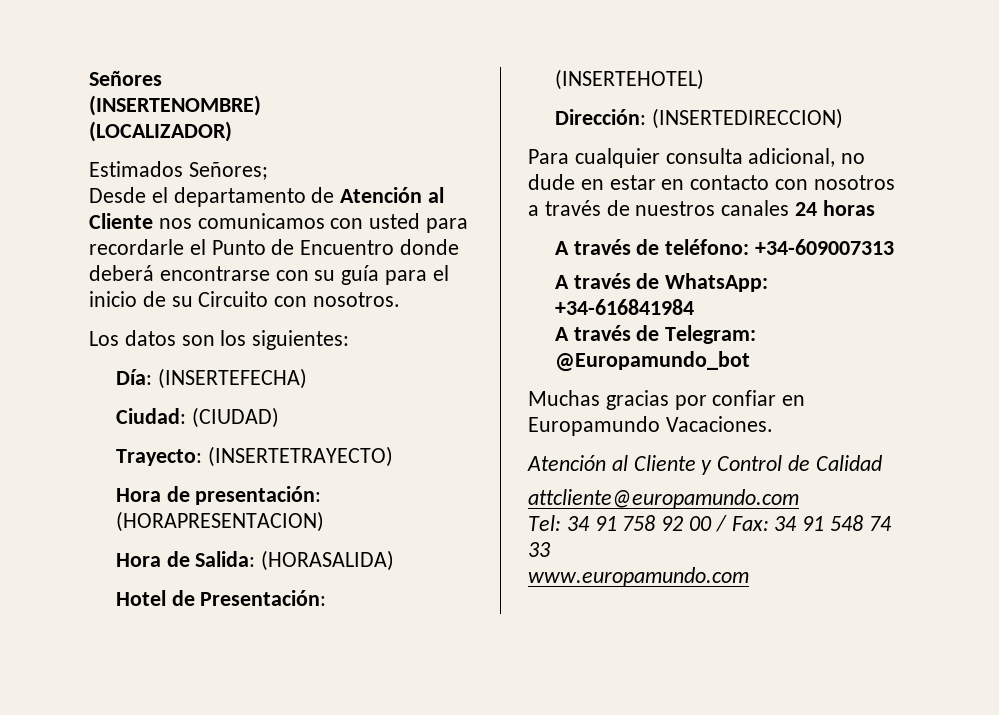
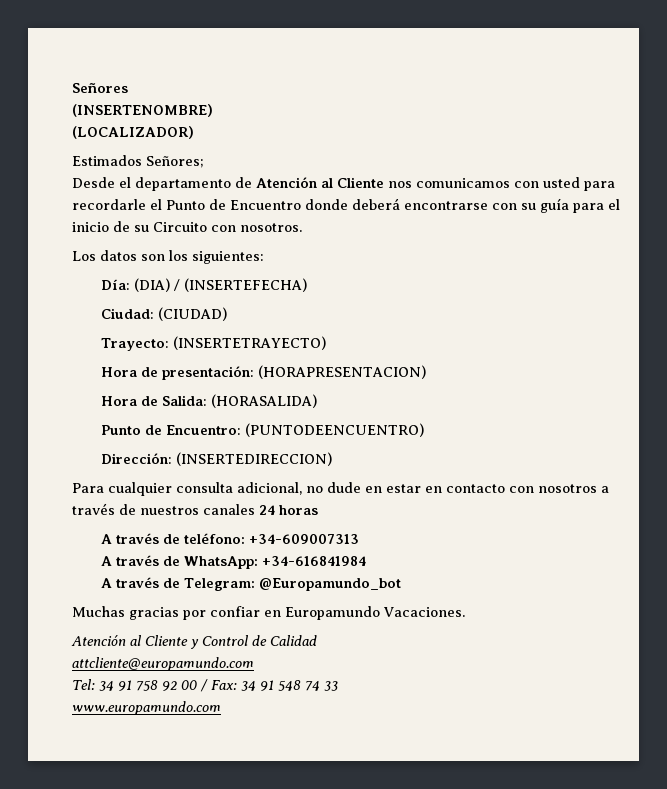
- Día: (INSERTEFECHA)
+ Día: (DIA) / (INSERTEFECHA)
- Hotel de Presentación: (INSERTEHOTEL)
+ Punto de Encuentro: (PUNTODEENCUENTRO)

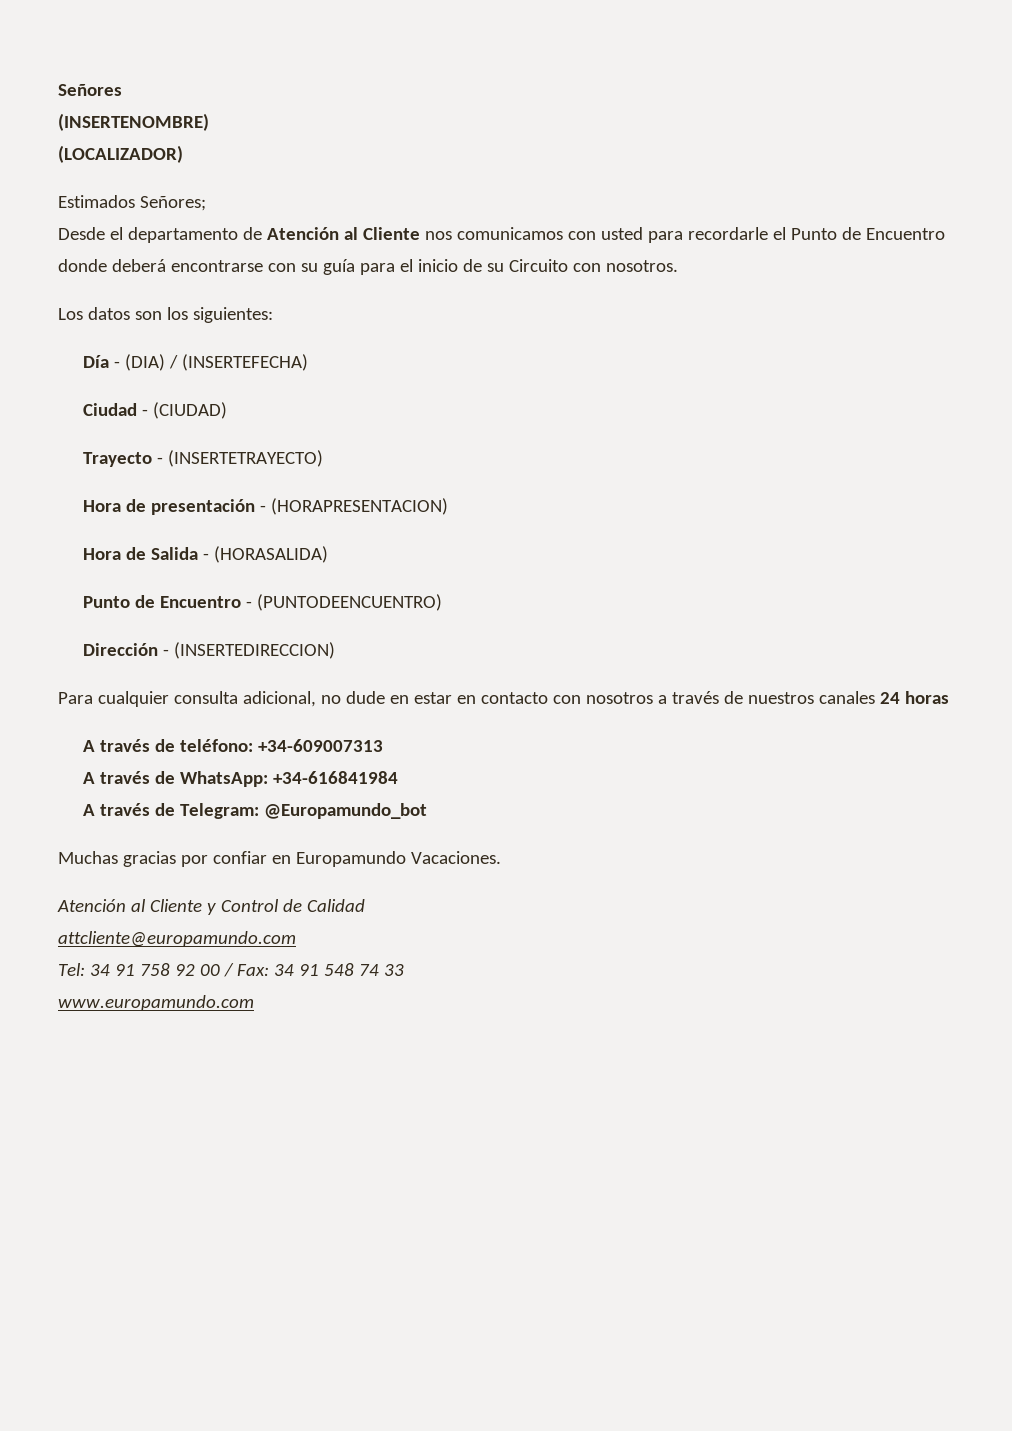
- Día: (DIA) / (INSERTEFECHA)
+ Día - (DIA) / (INSERTEFECHA)
- Ciudad: (CIUDAD)
+ Ciudad - (CIUDAD)
- Trayecto: (INSERTETRAYECTO)
+ Trayecto - (INSERTETRAYECTO)
- Hora de presentación: (HORAPRESENTACION)
+ Hora de presentación - (HORAPRESENTACION)
- Hora de Salida: (HORASALIDA)
+ Hora de Salida - (HORASALIDA)
- Punto de Encuentro: (PUNTODEENCUENTRO)
+ Punto de Encuentro - (PUNTODEENCUENTRO)
- Dirección: (INSERTEDIRECCION)
+ Dirección - (INSERTEDIRECCION)

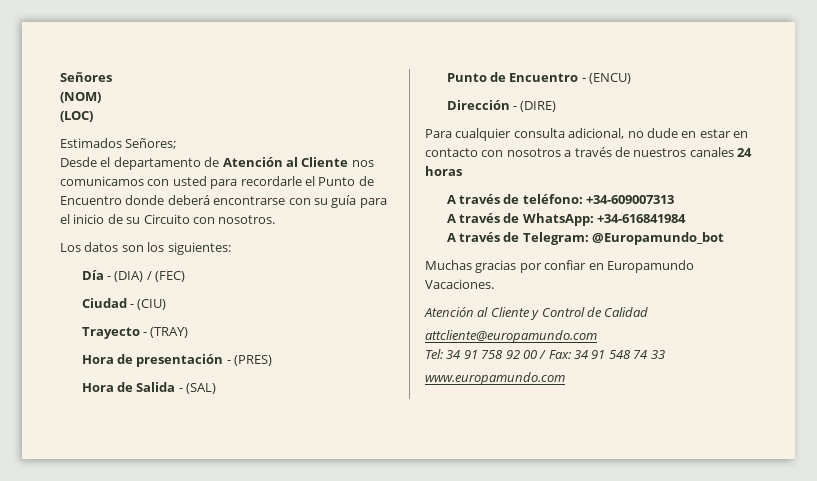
- (INSERTENOMBRE)
- (LOCALIZADOR)
+ (NOM)
+ (LOC)
- Día - (DIA) / (INSERTEFECHA)
+ Día - (DIA) / (FEC)
- Ciudad - (CIUDAD)
+ Ciudad - (CIU)
- Trayecto - (INSERTETRAYECTO)
+ Trayecto - (TRAY)
- Hora de presentación - (HORAPRESENTACION)
+ Hora de presentación - (PRES)
- Hora de Salida - (HORASALIDA)
+ Hora de Salida - (SAL)
- Punto de Encuentro - (PUNTODEENCUENTRO)
+ Punto de Encuentro - (ENCU)
- Dirección - (INSERTEDIRECCION)
+ Dirección - (DIRE)

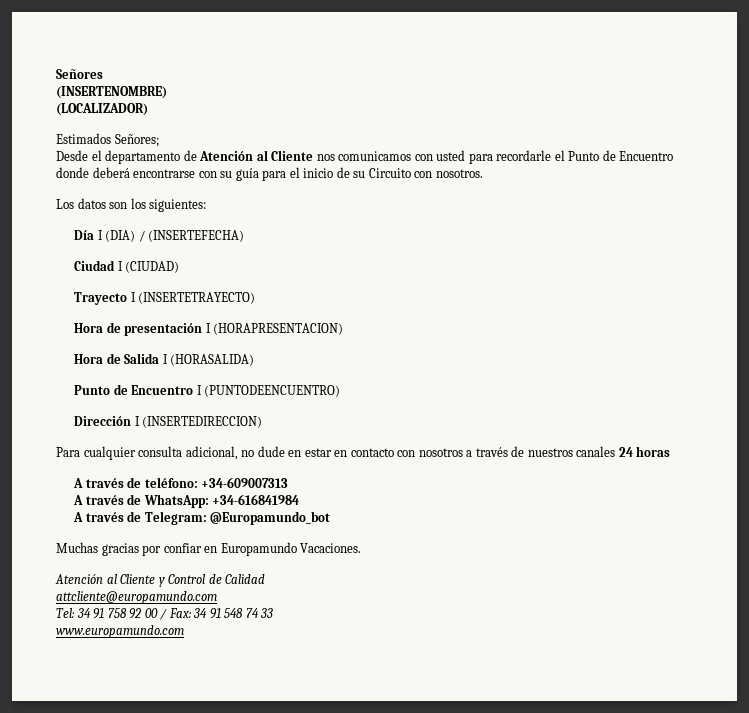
- (NOM)
- (LOC)
+ (INSERTENOMBRE)
+ (LOCALIZADOR)
- Día - (DIA) / (FEC)
+ Día I (DIA) / (INSERTEFECHA)
- Ciudad - (CIU)
+ Ciudad I (CIUDAD)
- Trayecto - (TRAY)
+ Trayecto I (INSERTETRAYECTO)
- Hora de presentación - (PRES)
+ Hora de presentación I (HORAPRESENTACION)
- Hora de Salida - (SAL)
- Punto de Encuentro - (ENCU)
+ Hora de Salida I (HORASALIDA)
+ Punto de Encuentro I (PUNTODEENCUENTRO)
- Dirección - (DIRE)
+ Dirección I (INSERTEDIRECCION)

